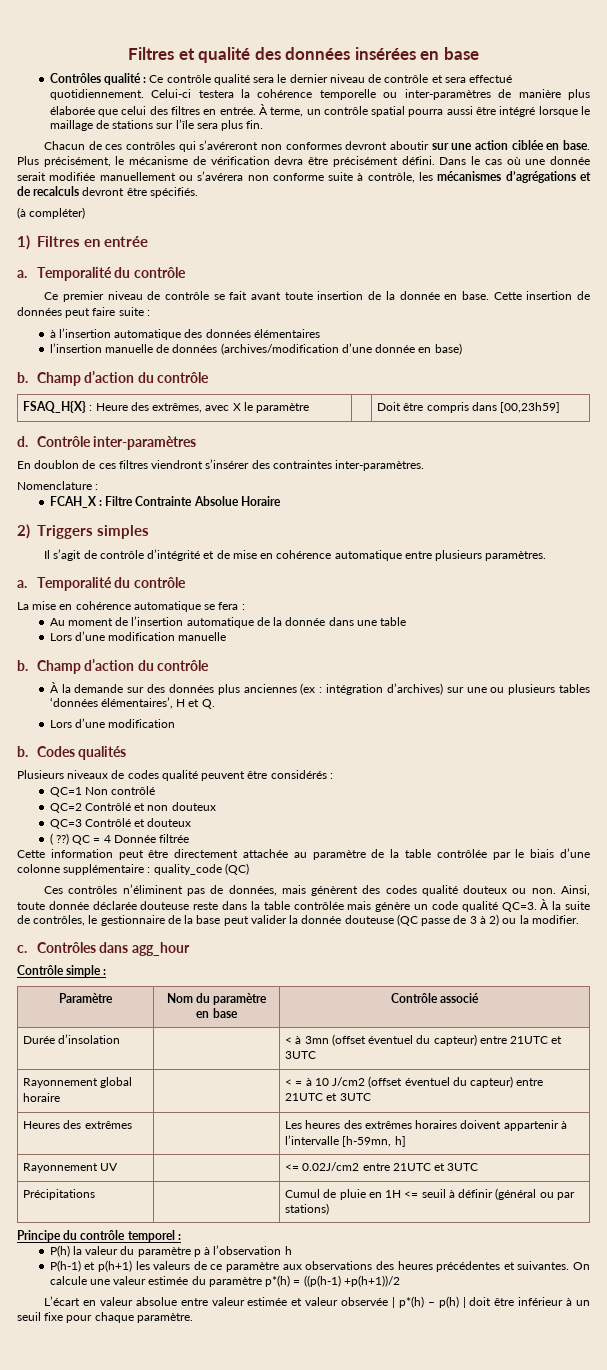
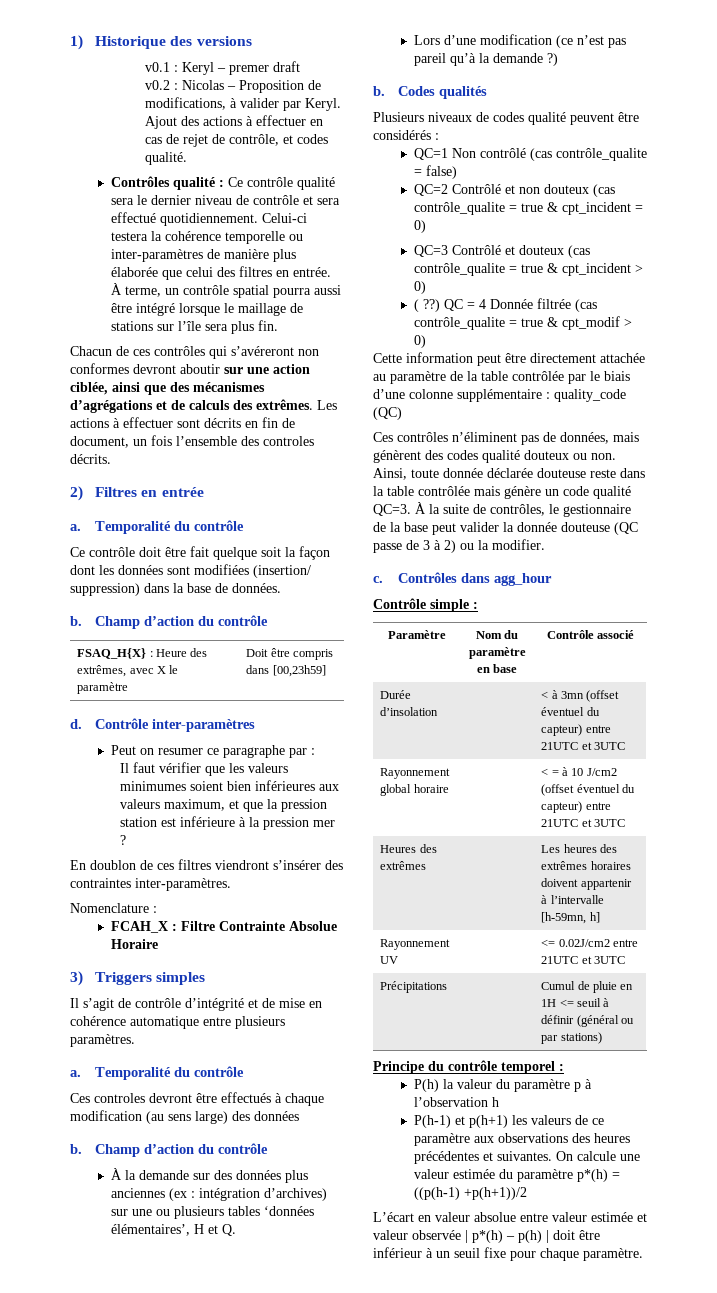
- Filtres et qualité des données insérées en base
+ 1) Historique des versions
+ v0.1 : Keryl – premer draft
+ v0.2 : Nicolas – Proposition de modifications, à valider par Keryl. Ajout des actions à effectuer en cas de rejet de contrôle, et codes qualité.
- Chacun de ces contrôles qui s’avéreront non conformes devront aboutir sur une action ciblée en base. Plus précisément, le mécanisme de vérification devra être précisément défini. Dans le cas où une donnée serait modifiée manuellement ou s’avérera non conforme suite à contrôle, les mécanismes d’agrégations et de recalculs devront être spécifiés.
- (à compléter)
- 1) Filtres en entrée
+ Chacun de ces contrôles qui s’avéreront non conformes devront aboutir sur une action ciblée, ainsi que des mécanismes d’agrégations et de calculs des extrêmes. Les actions à effectuer sont décrits en fin de document, un fois l’ensemble des controles décrits.
+ 2) Filtres en entrée
- Ce premier niveau de contrôle se fait avant toute insertion de la donnée en base. Cette insertion de données peut faire suite :
- à l’insertion automatique des données élémentaires
- l’insertion manuelle de données (archives/modification d’une donnée en base)
+ Ce contrôle doit être fait quelque soit la façon dont les données sont modifiées (insertion/ suppression) dans la base de données.
+ Peut on resumer ce paragraphe par :
+ Il faut vérifier que les valeurs minimumes soient bien inférieures aux valeurs maximum, et que la pression station est inférieure à la pression mer ?
- 2) Triggers simples
+ 3) Triggers simples
- La mise en cohérence automatique se fera :
- Au moment de l’insertion automatique de la donnée dans une table
- Lors d’une modification manuelle
+ Ces controles devront être effectués à chaque modification (au sens large) des données
  À la demande sur des données plus anciennes (ex : intégration d’archives) sur une ou plusieurs tables ‘données élémentaires’, H et Q.
- Lors d’une modification
+ Lors d’une modification (ce n’est pas pareil qu’à la demande ?)
- QC=1 Non contrôlé
+ QC=1 Non contrôlé (cas contrôle_qualite = false)
- QC=2 Contrôlé et non douteux
- QC=3 Contrôlé et douteux
+ QC=2 Contrôlé et non douteux (cas contrôle_qualite = true & cpt_incident = 0)
+ QC=3 Contrôlé et douteux (cas contrôle_qualite = true & cpt_incident > 0)
- QC = 4 Donnée filtrée
+ QC = 4 Donnée filtrée (cas contrôle_qualite = true & cpt_modif > 0)

